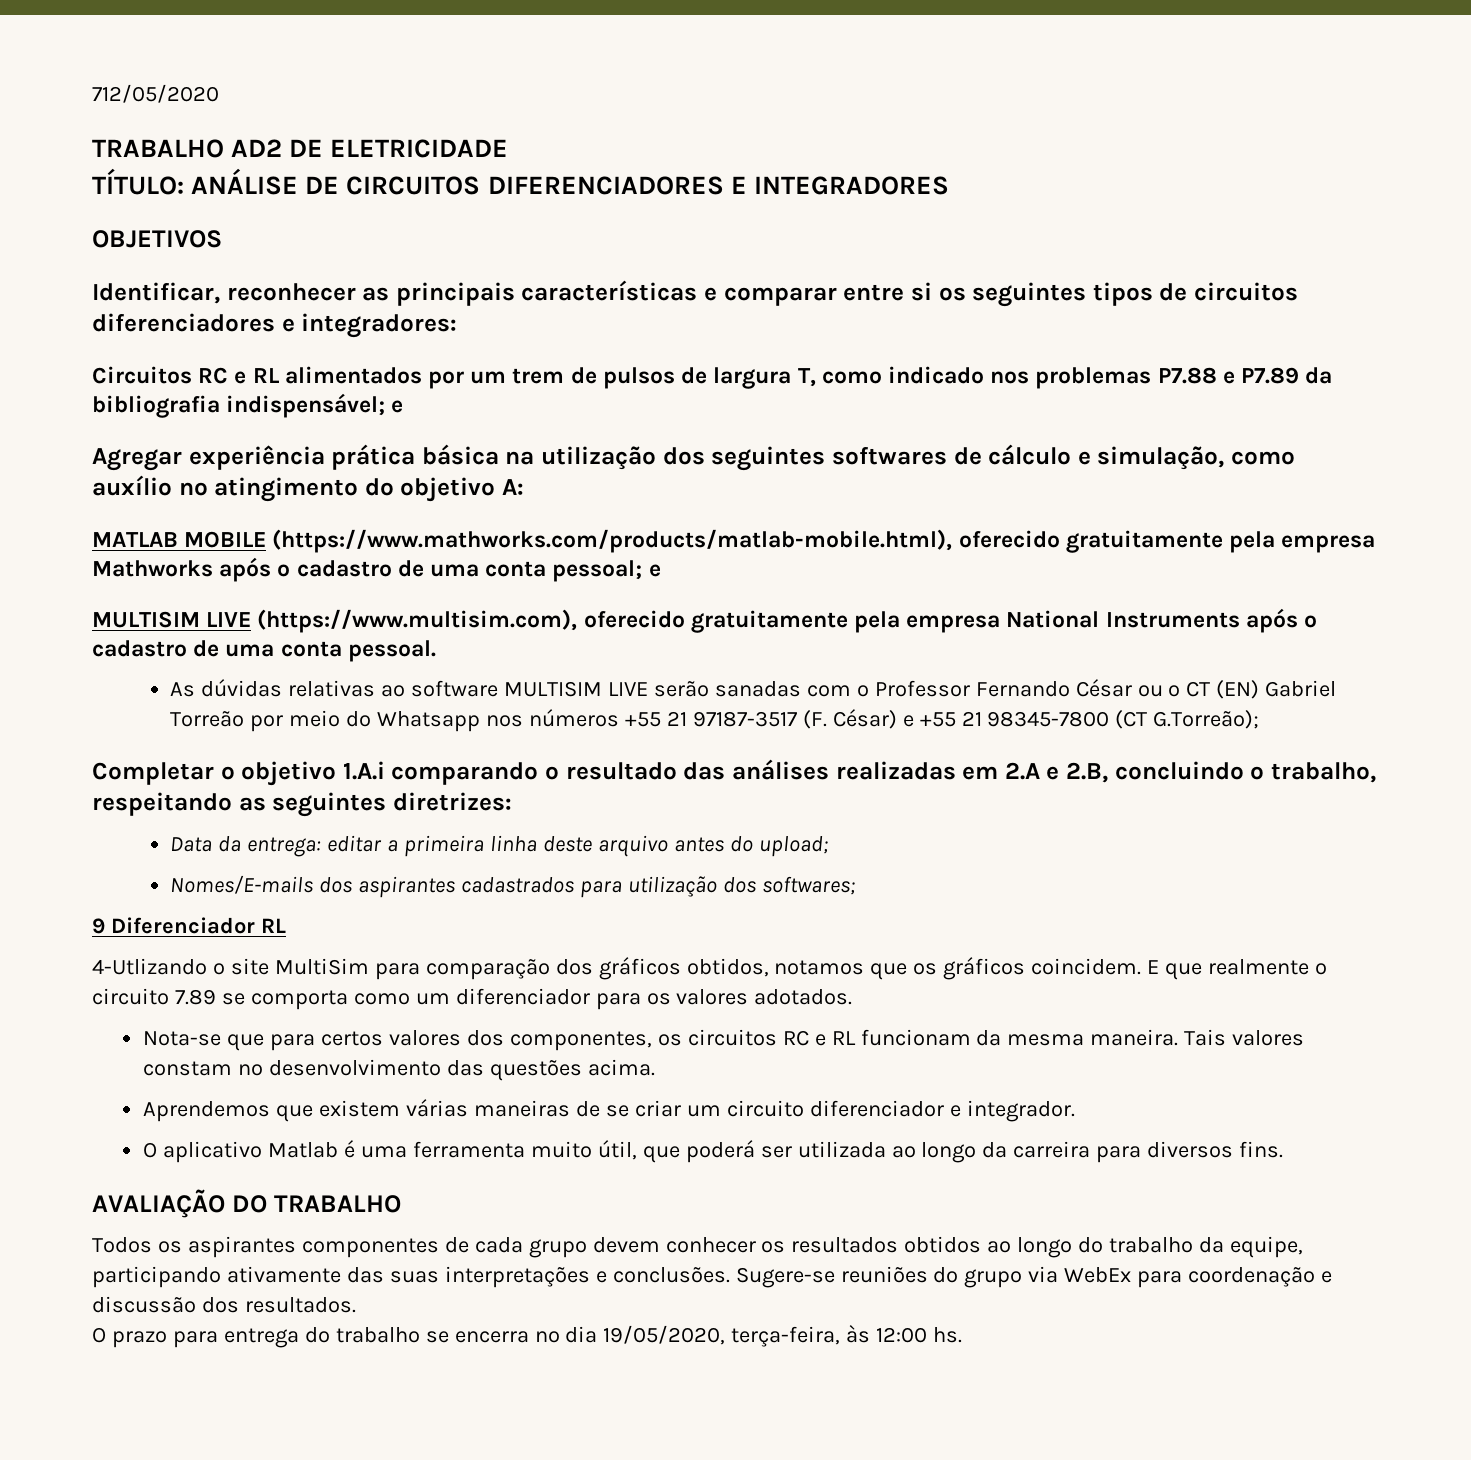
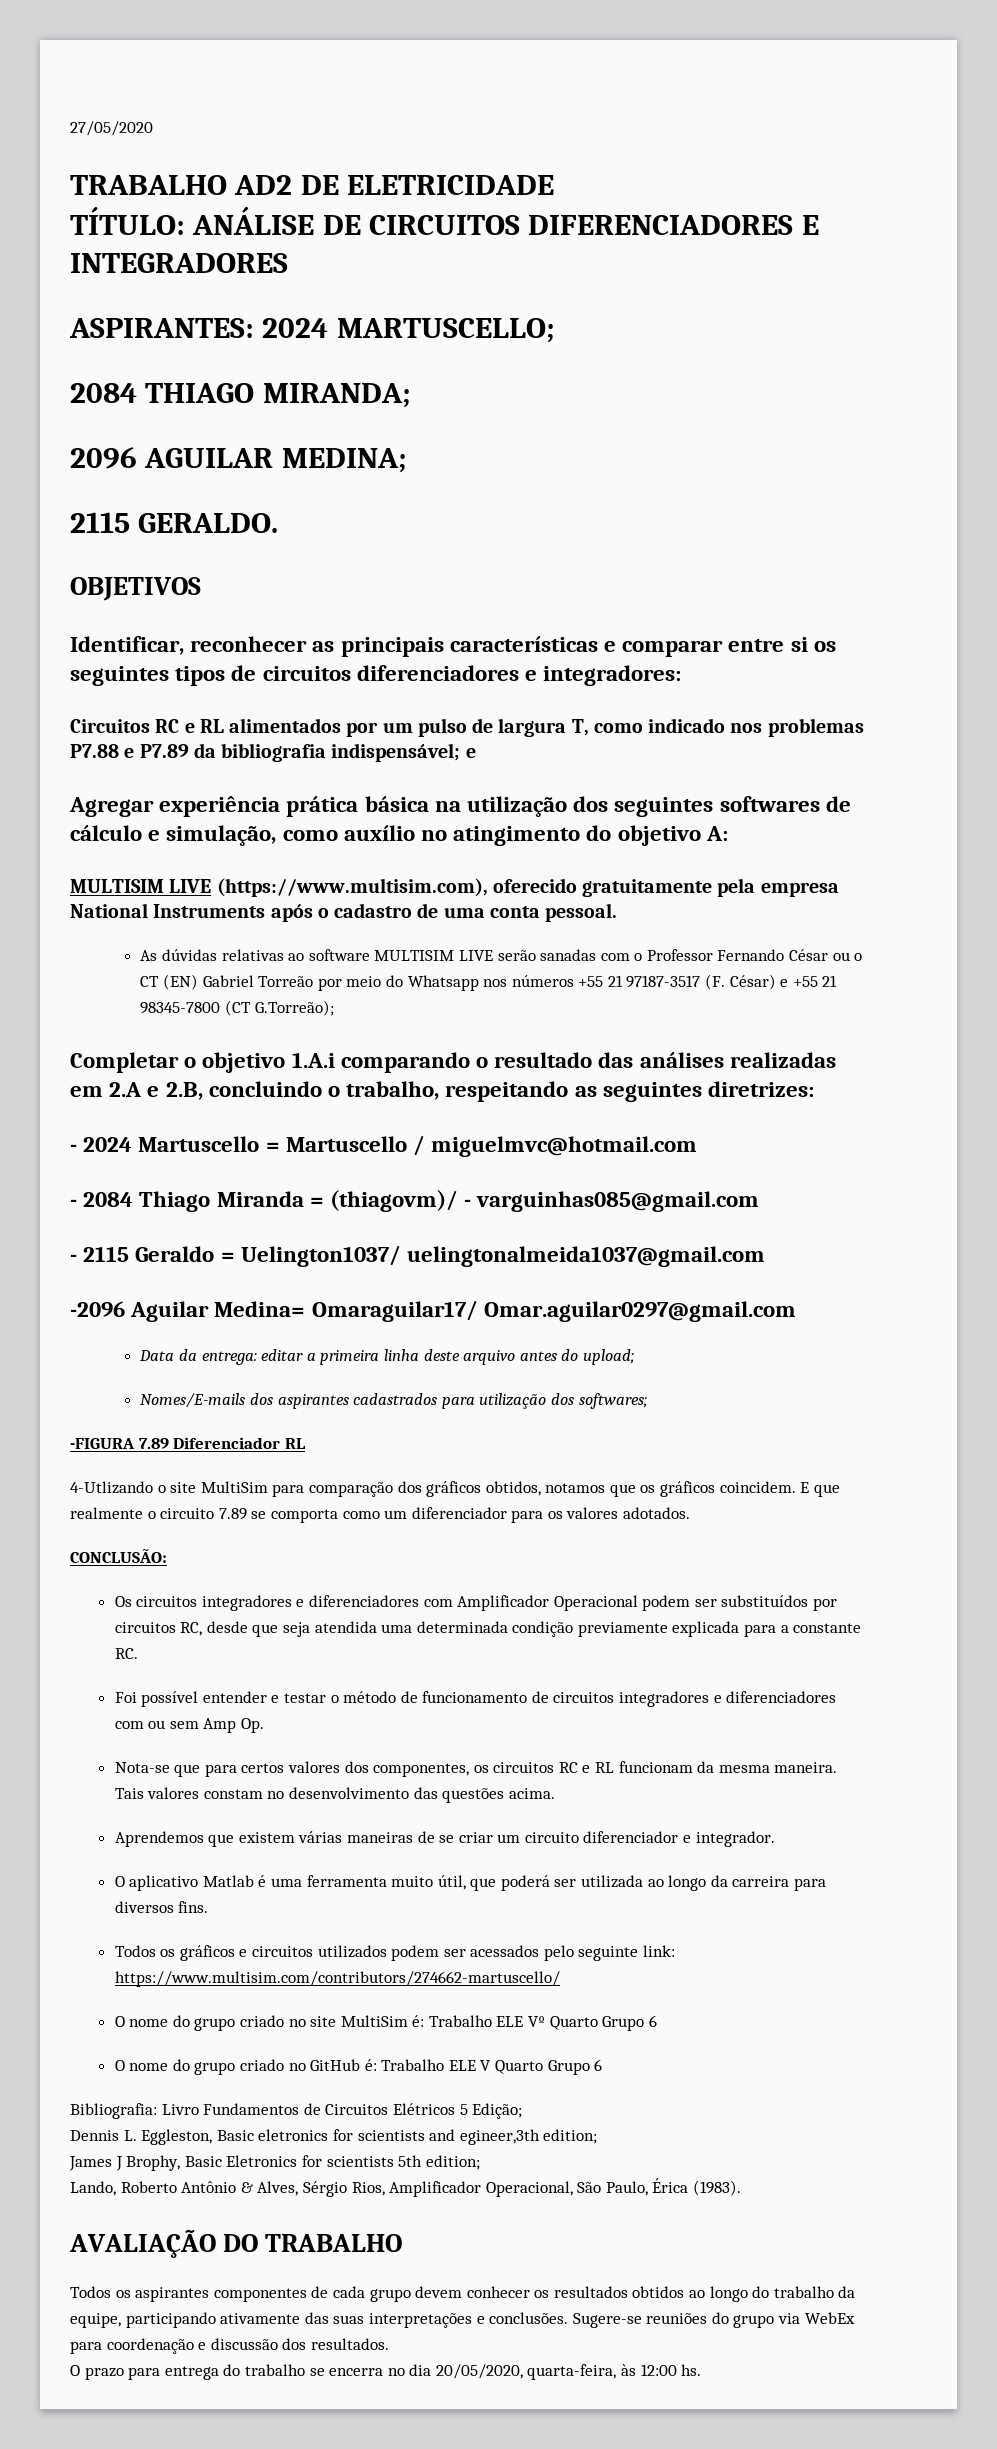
- 712/05/2020
+ 27/05/2020
+ ASPIRANTES: 2024 MARTUSCELLO;
+ 2084 THIAGO MIRANDA;
+ 2096 AGUILAR MEDINA;
+ 2115 GERALDO.
- Circuitos RC e RL alimentados por um trem de pulsos de largura T, como indicado nos problemas P7.88 e P7.89 da bibliografia indispensável; e
+ Circuitos RC e RL alimentados por um pulso de largura T, como indicado nos problemas P7.88 e P7.89 da bibliografia indispensável; e
- MATLAB MOBILE (https://www.mathworks.com/products/matlab-mobile.html), oferecido gratuitamente pela empresa Mathworks após o cadastro de uma conta pessoal; e
+ - 2024 Martuscello = Martuscello / miguelmvc@hotmail.com
+ - 2084 Thiago Miranda = (thiagovm)/ - varguinhas085@gmail.com
+ - 2115 Geraldo = Uelington1037/ uelingtonalmeida1037@gmail.com
+ -2096 Aguilar Medina= Omaraguilar17/ Omar.aguilar0297@gmail.com
- 9 Diferenciador RL
+ -FIGURA 7.89 Diferenciador RL
+ CONCLUSÃO:
+ Os circuitos integradores e diferenciadores com Amplificador Operacional podem ser substituídos por circuitos RC, desde que seja atendida uma determinada condição previamente explicada para a constante RC.
+ Foi possível entender e testar o método de funcionamento de circuitos integradores e diferenciadores com ou sem Amp Op.
+ Todos os gráficos e circuitos utilizados podem ser acessados pelo seguinte link: https://www.multisim.com/contributors/274662-martuscello/
+ O nome do grupo criado no site MultiSim é: Trabalho ELE Vº Quarto Grupo 6
+ O nome do grupo criado no GitHub é: Trabalho ELE V Quarto Grupo 6
+ Bibliografia: Livro Fundamentos de Circuitos Elétricos 5 Edição;
+ Dennis L. Eggleston, Basic eletronics for scientists and egineer,3th edition;
+ James J Brophy, Basic Eletronics for scientists 5th edition;
+ Lando, Roberto Antônio & Alves, Sérgio Rios, Amplificador Operacional, São Paulo, Érica (1983).
- O prazo para entrega do trabalho se encerra no dia 19/05/2020, terça-feira, às 12:00 hs.
+ O prazo para entrega do trabalho se encerra no dia 20/05/2020, quarta-feira, às 12:00 hs.

